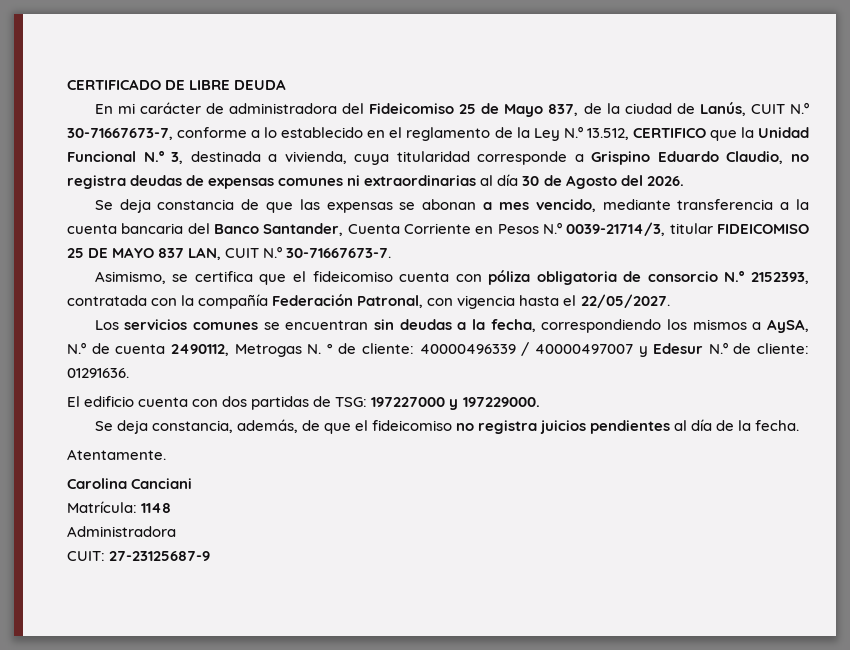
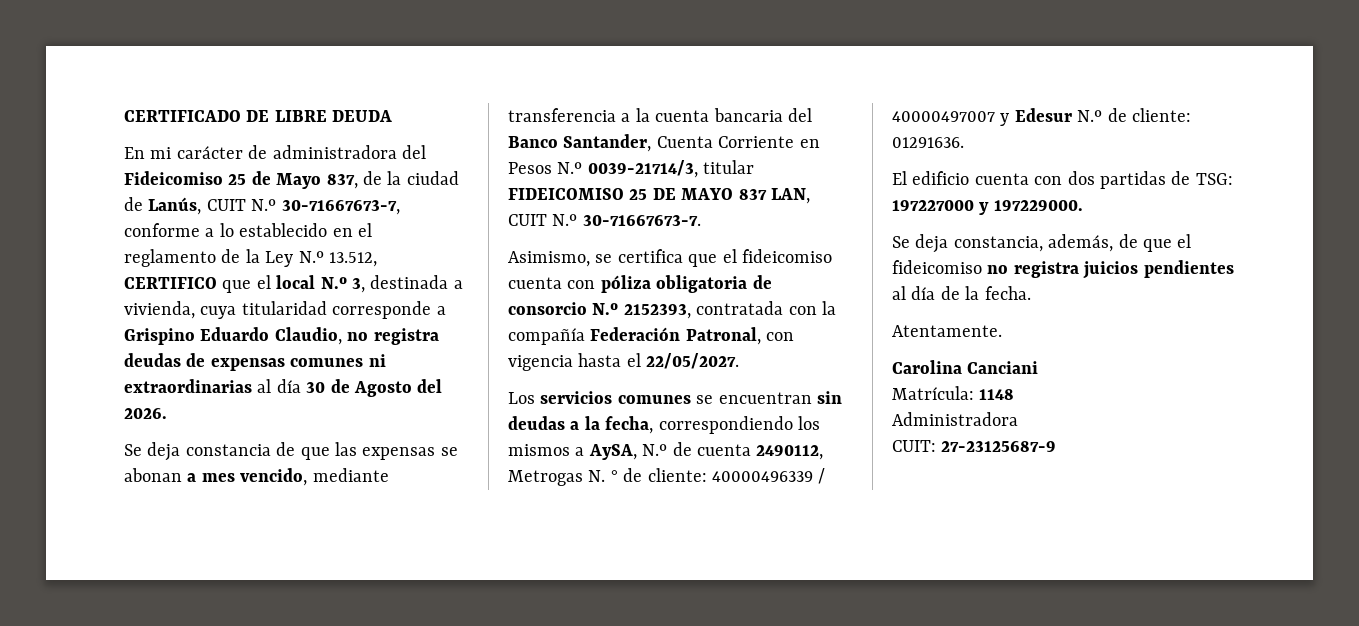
- En mi carácter de administradora del Fideicomiso 25 de Mayo 837, de la ciudad de Lanús, CUIT N.º 30-71667673-7, conforme a lo establecido en el reglamento de la Ley N.º 13.512, CERTIFICO que la Unidad Funcional N.º 3, destinada a vivienda, cuya titularidad corresponde a Grispino Eduardo Claudio, no registra deudas de expensas comunes ni extraordinarias al día 30 de Agosto del 2026.
+ En mi carácter de administradora del Fideicomiso 25 de Mayo 837, de la ciudad de Lanús, CUIT N.º 30-71667673-7, conforme a lo establecido en el reglamento de la Ley N.º 13.512, CERTIFICO que el local N.º 3, destinada a vivienda, cuya titularidad corresponde a Grispino Eduardo Claudio, no registra deudas de expensas comunes ni extraordinarias al día 30 de Agosto del 2026.

